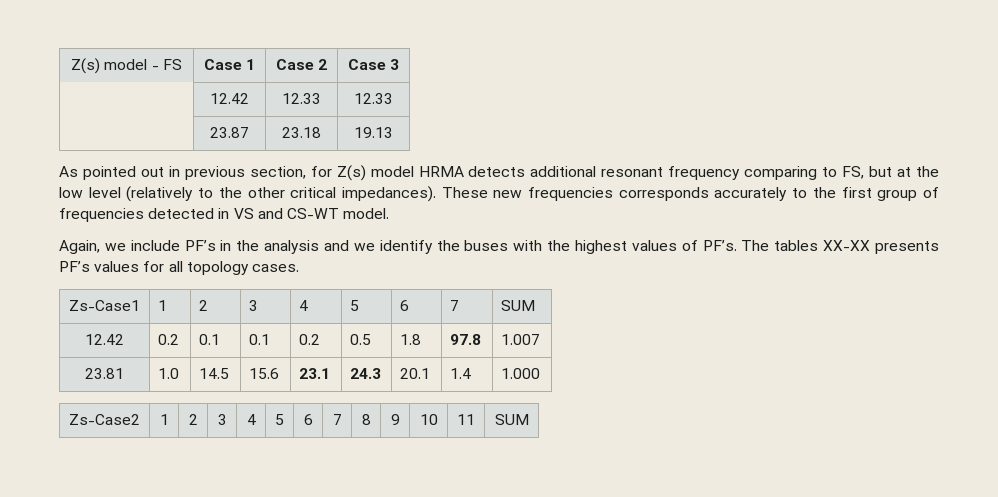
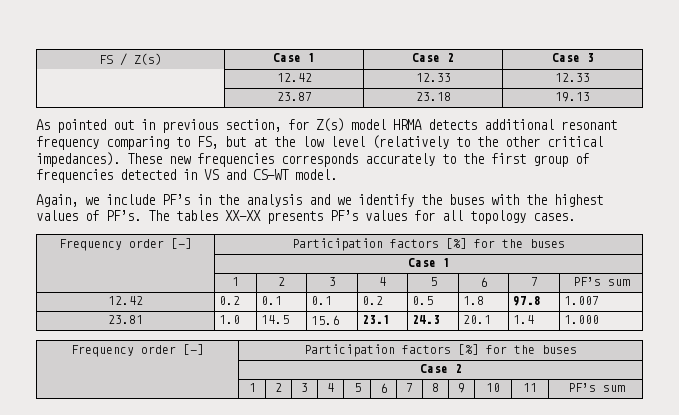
- Z(s) model - FS | Case 1 | Case 2 | Case 3
+ FS / Z(s) | Case 1 | Case 2 | Case 3
  The tables XX-XX presents PF’s values for all topology cases.
- Zs-Case1 | 1 | 2 | 3 | 4 | 5 | 6 | 7 | SUM
+ Frequency order [-] | Participation factors [%] for the buses
+ | Case 1
+ | 1 | 2 | 3 | 4 | 5 | 6 | 7 | PF’s sum
  23.81 | 1.0 | 14.5 | 15.6 | 23.1 | 24.3 | 20.1 | 1.4 | 1.000
- Zs-Case2 | 1 | 2 | 3 | 4 | 5 | 6 | 7 | 8 | 9 | 10 | 11 | SUM
+ Frequency order [-] | Participation factors [%] for the buses
+ | Case 2
+ | 1 | 2 | 3 | 4 | 5 | 6 | 7 | 8 | 9 | 10 | 11 | PF’s sum

